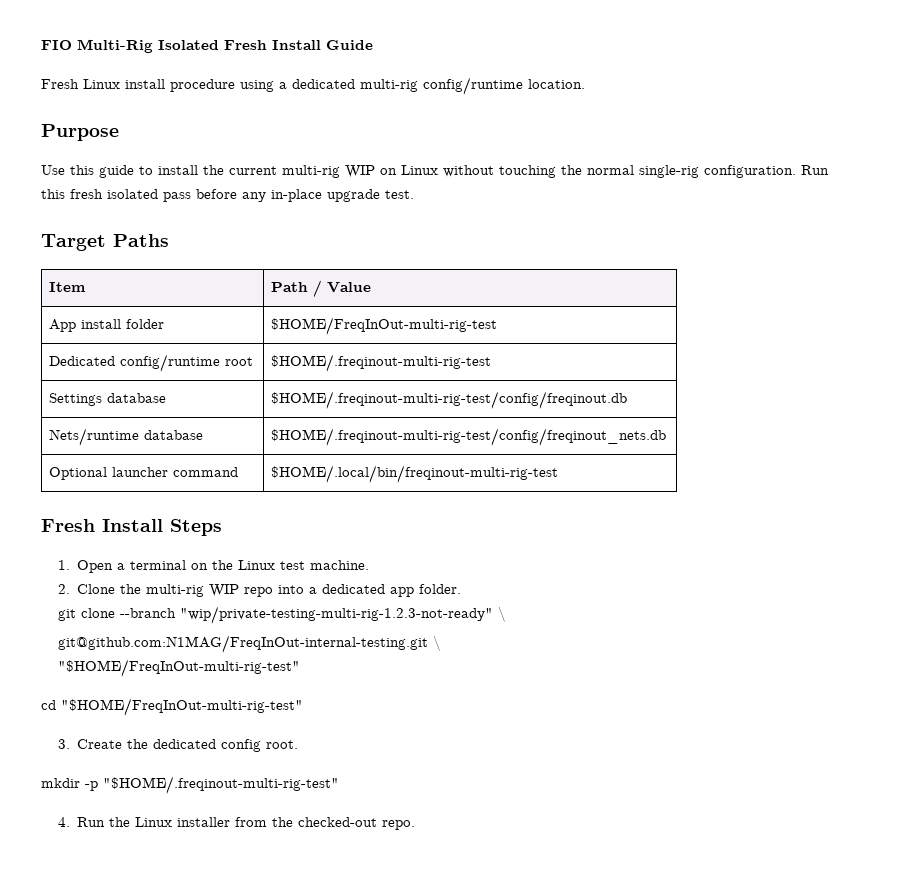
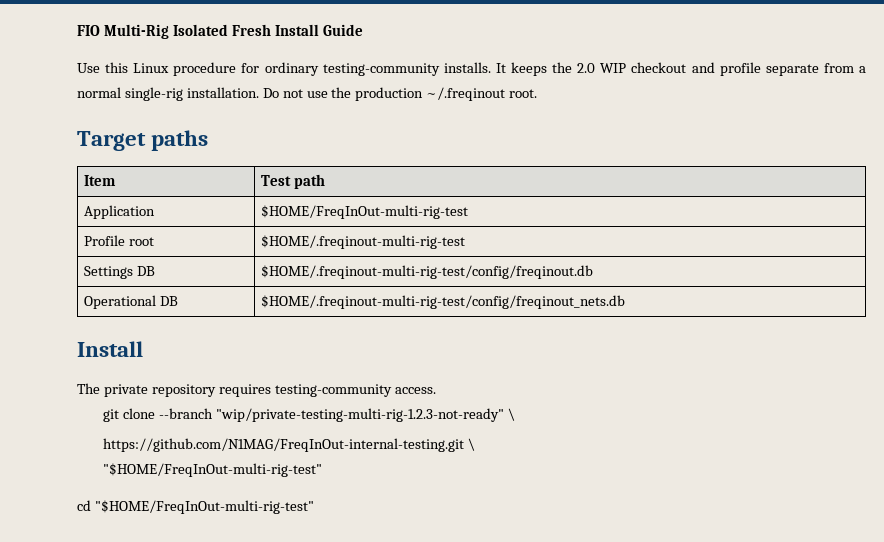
- Fresh Linux install procedure using a dedicated multi-rig config/runtime location.
- Purpose
- Use this guide to install the current multi-rig WIP on Linux without touching the normal single-rig configuration. Run this fresh isolated pass before any in-place upgrade test.
+ Use this Linux procedure for ordinary testing-community installs. It keeps the 2.0 WIP checkout and profile separate from a normal single-rig installation. Do not use the production ~/.freqinout root.
- Target Paths
+ Target paths
- Item | Path / Value
- App install folder | $HOME/FreqInOut-multi-rig-test
+ Item | Test path
+ Application | $HOME/FreqInOut-multi-rig-test
- Dedicated config/runtime root | $HOME/.freqinout-multi-rig-test
+ Profile root | $HOME/.freqinout-multi-rig-test
- Settings database | $HOME/.freqinout-multi-rig-test/config/freqinout.db
+ Settings DB | $HOME/.freqinout-multi-rig-test/config/freqinout.db
- Nets/runtime database | $HOME/.freqinout-multi-rig-test/config/freqinout_nets.db
- Optional launcher command | $HOME/.local/bin/freqinout-multi-rig-test
- Fresh Install Steps
- 1. Open a terminal on the Linux test machine.
- 2. Clone the multi-rig WIP repo into a dedicated app folder.
+ Operational DB | $HOME/.freqinout-multi-rig-test/config/freqinout_nets.db
+ Install
+ The private repository requires testing-community access.
- git@github.com:N1MAG/FreqInOut-internal-testing.git \
+ https://github.com/N1MAG/FreqInOut-internal-testing.git \
- 3. Create the dedicated config root.
- mkdir -p "$HOME/.freqinout-multi-rig-test"
- 4. Run the Linux installer from the checked-out repo.

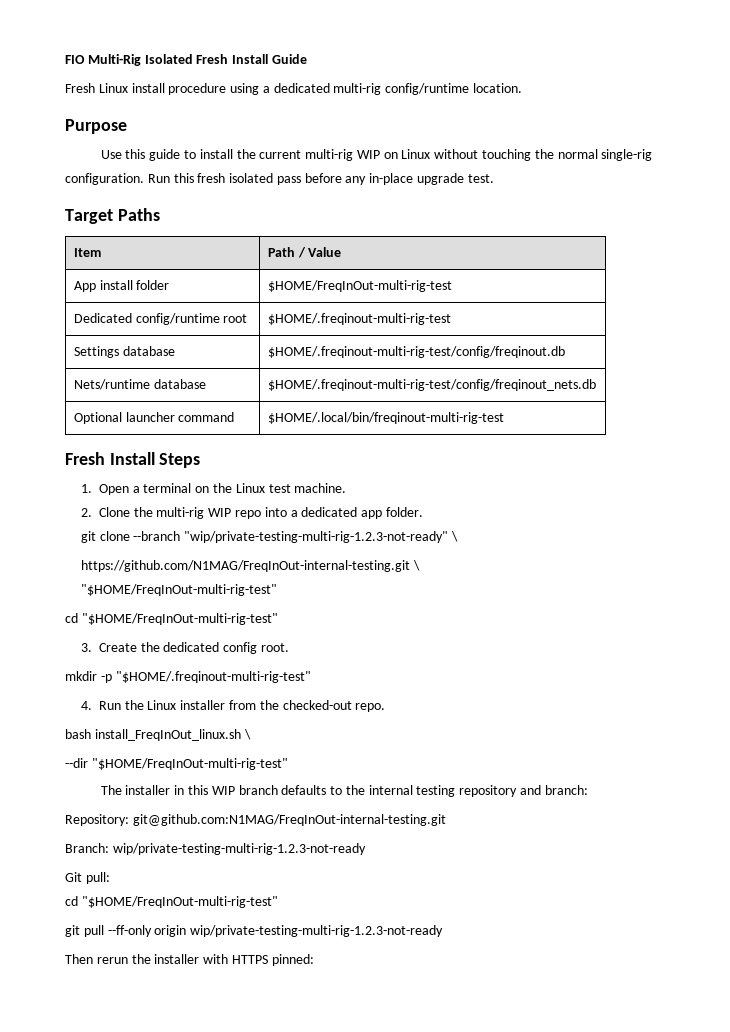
- Use this Linux procedure for ordinary testing-community installs. It keeps the 2.0 WIP checkout and profile separate from a normal single-rig installation. Do not use the production ~/.freqinout root.
+ Fresh Linux install procedure using a dedicated multi-rig config/runtime location.
+ Purpose
+ Use this guide to install the current multi-rig WIP on Linux without touching the normal single-rig configuration. Run this fresh isolated pass before any in-place upgrade test.
- Target paths
+ Target Paths
- Item | Test path
- Application | $HOME/FreqInOut-multi-rig-test
+ Item | Path / Value
+ App install folder | $HOME/FreqInOut-multi-rig-test
- Profile root | $HOME/.freqinout-multi-rig-test
+ Dedicated config/runtime root | $HOME/.freqinout-multi-rig-test
- Settings DB | $HOME/.freqinout-multi-rig-test/config/freqinout.db
+ Settings database | $HOME/.freqinout-multi-rig-test/config/freqinout.db
- Operational DB | $HOME/.freqinout-multi-rig-test/config/freqinout_nets.db
- Install
- The private repository requires testing-community access.
+ Nets/runtime database | $HOME/.freqinout-multi-rig-test/config/freqinout_nets.db
+ Optional launcher command | $HOME/.local/bin/freqinout-multi-rig-test
+ Fresh Install Steps
+ 1. Open a terminal on the Linux test machine.
+ 2. Clone the multi-rig WIP repo into a dedicated app folder.
+ 3. Create the dedicated config root.
+ mkdir -p "$HOME/.freqinout-multi-rig-test"
+ 4. Run the Linux installer from the checked-out repo.
+ bash install_FreqInOut_linux.sh \
+ --dir "$HOME/FreqInOut-multi-rig-test"
+ The installer in this WIP branch defaults to the internal testing repository and branch:
+ Repository: git@github.com:N1MAG/FreqInOut-internal-testing.git
+ Branch: wip/private-testing-multi-rig-1.2.3-not-ready
+ Git pull:
+ cd "$HOME/FreqInOut-multi-rig-test"
+ git pull --ff-only origin wip/private-testing-multi-rig-1.2.3-not-ready
+ Then rerun the installer with HTTPS pinned:

